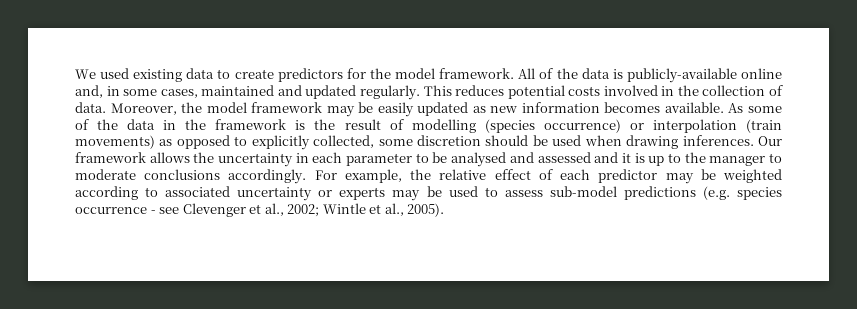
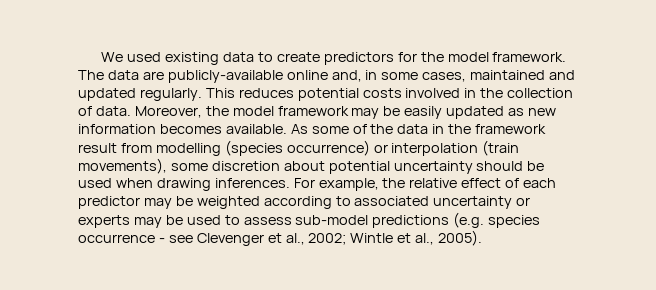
- All of the data is publicly-available online and, in some cases, maintained and updated regularly.
+ The data are publicly-available online and, in some cases, maintained and updated regularly.
- As some of the data in the framework is the result of modelling (species occurrence) or interpolation (train movements) as opposed to explicitly collected, some discretion should be used when drawing inferences.
+ As some of the data in the framework result from modelling (species occurrence) or interpolation (train movements), some discretion about potential uncertainty should be used when drawing inferences.
- Our framework allows the uncertainty in each parameter to be analysed and assessed and it is up to the manager to moderate conclusions accordingly.

